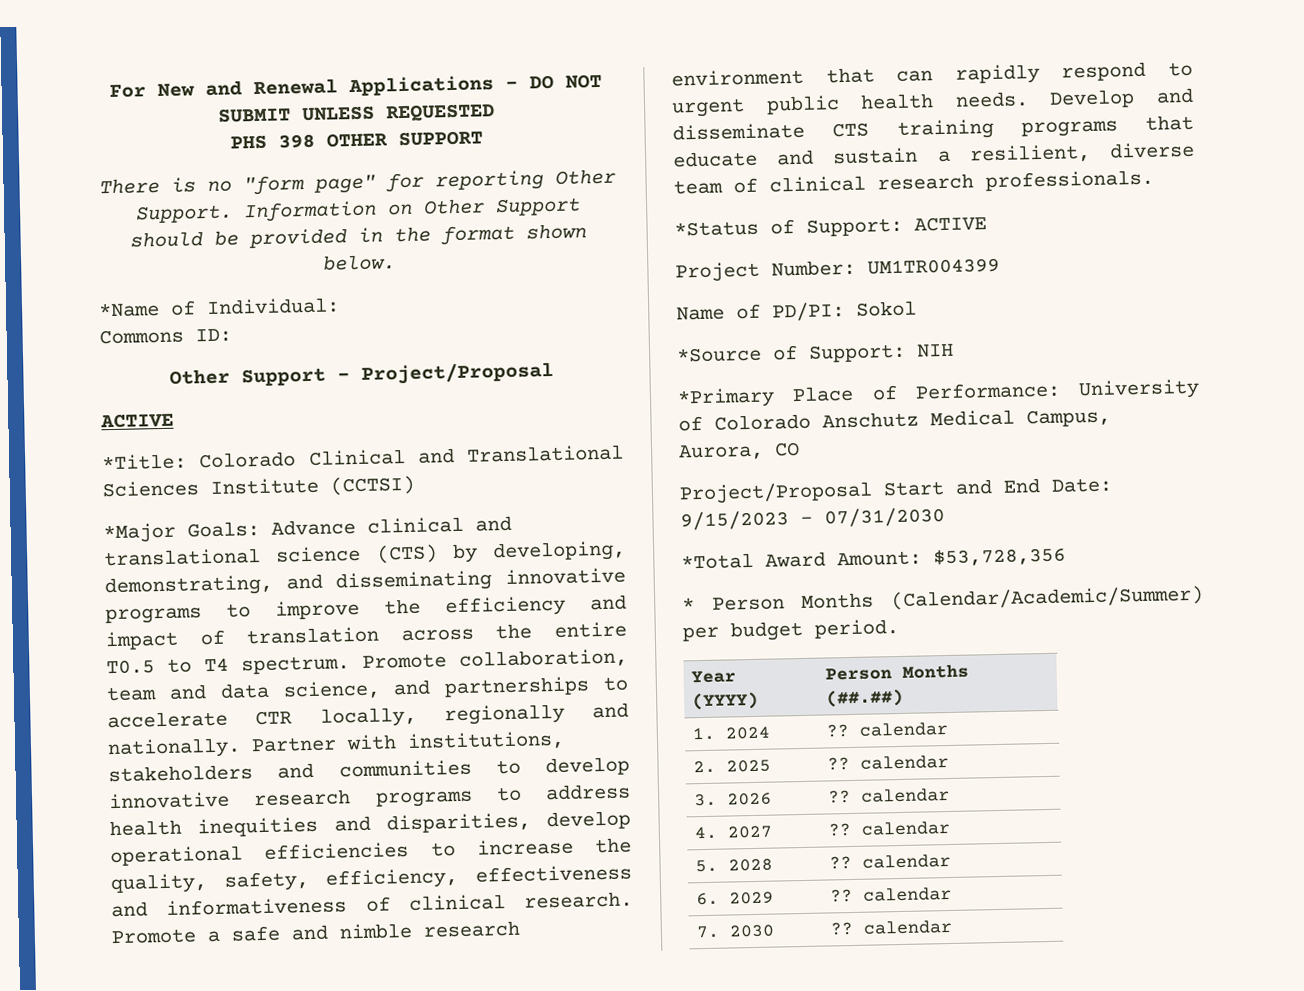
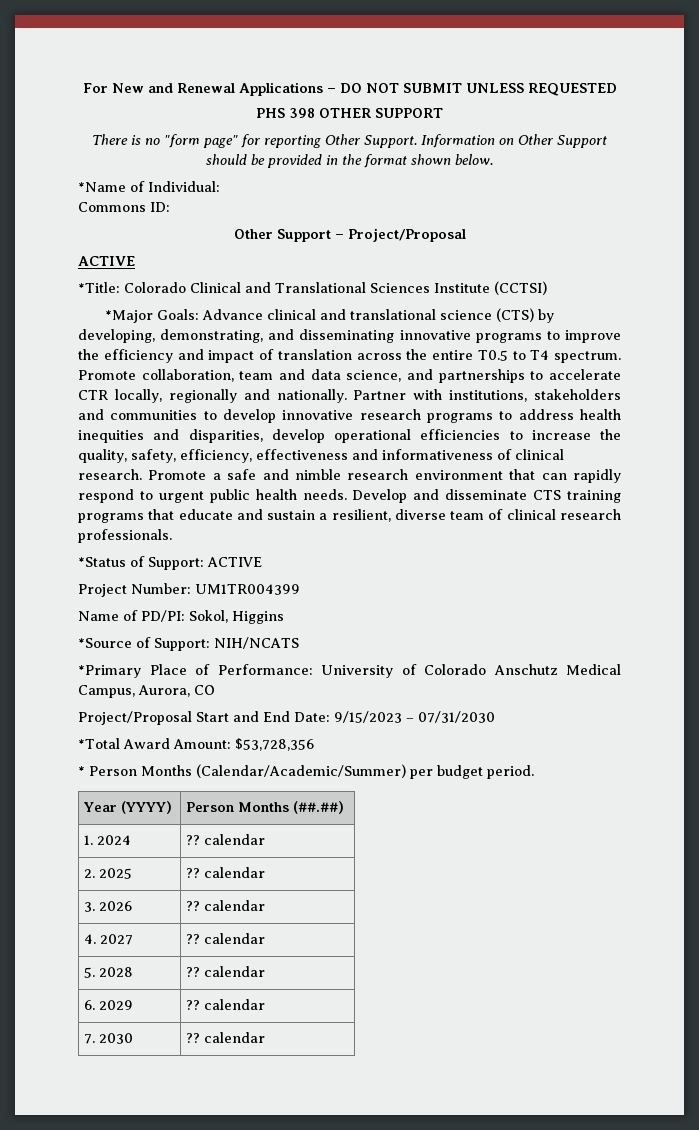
- Name of PD/PI: Sokol
+ Name of PD/PI: Sokol, Higgins
- *Source of Support: NIH
+ *Source of Support: NIH/NCATS

